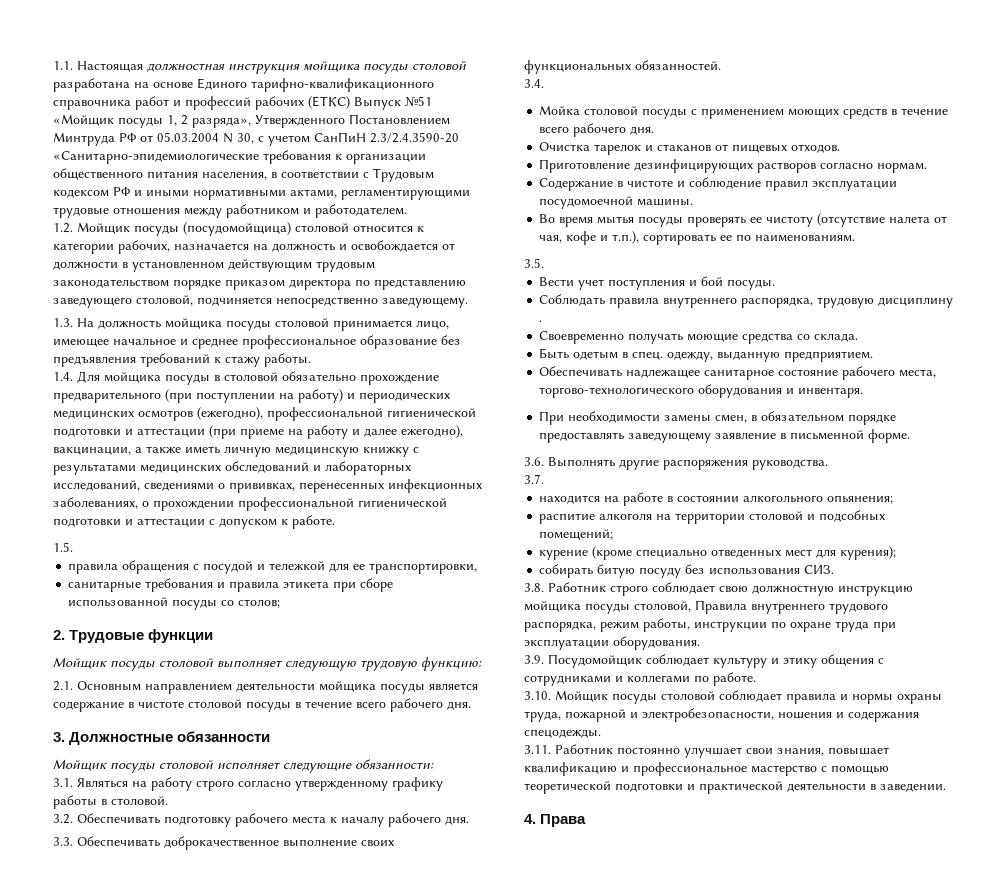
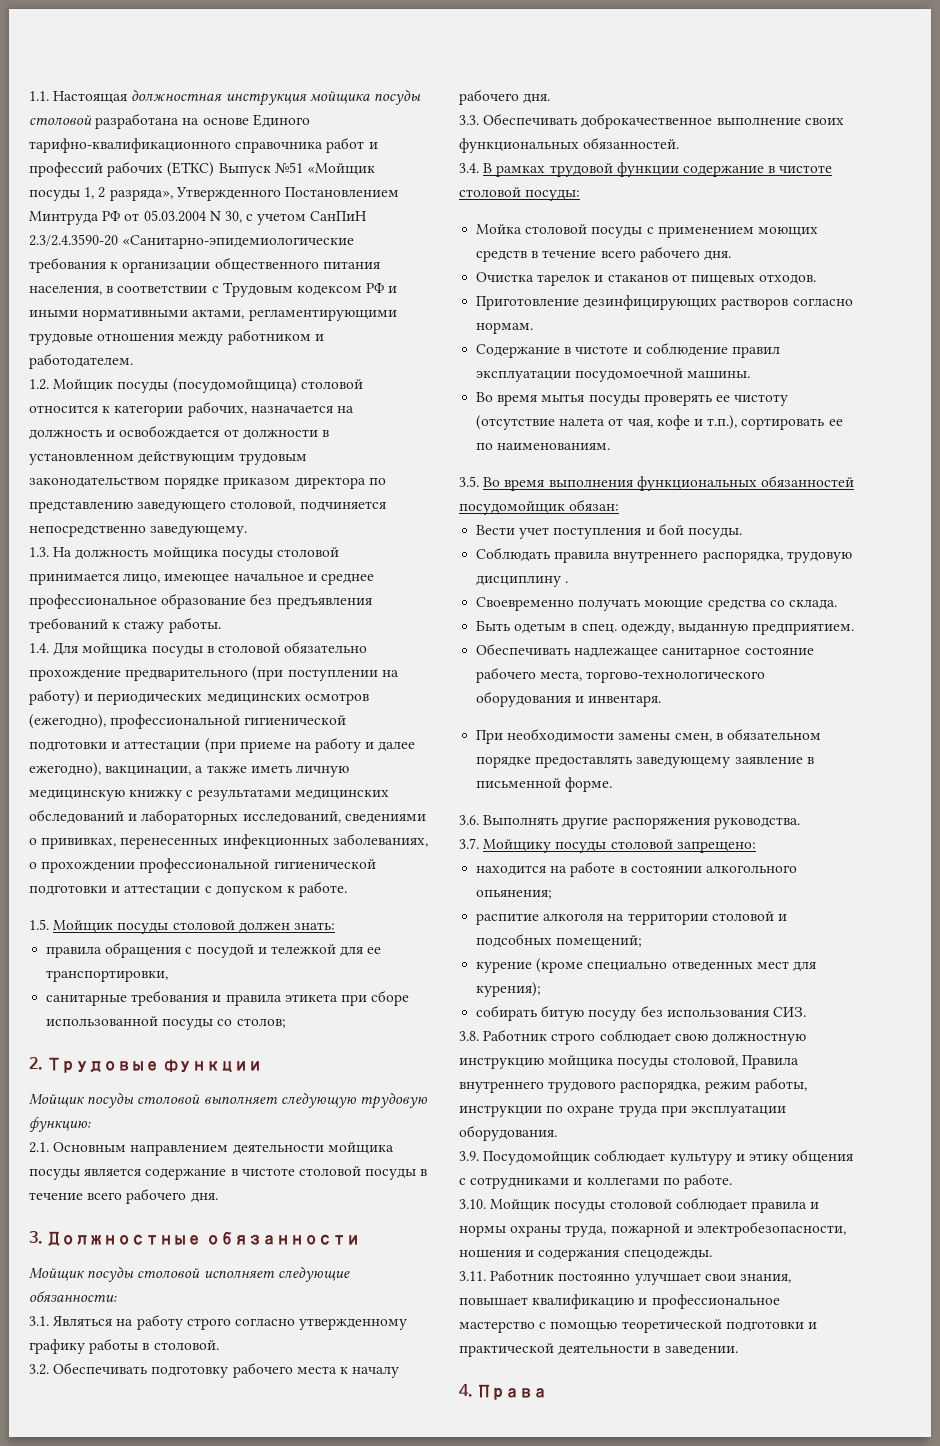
- 1.5.
+ 1.5. Мойщик посуды столовой должен знать:
- 3.4.
+ 3.4. В рамках трудовой функции содержание в чистоте столовой посуды:
- 3.5.
+ 3.5. Во время выполнения функциональных обязанностей посудомойщик обязан:
- 3.7.
+ 3.7. Мойщику посуды столовой запрещено:

